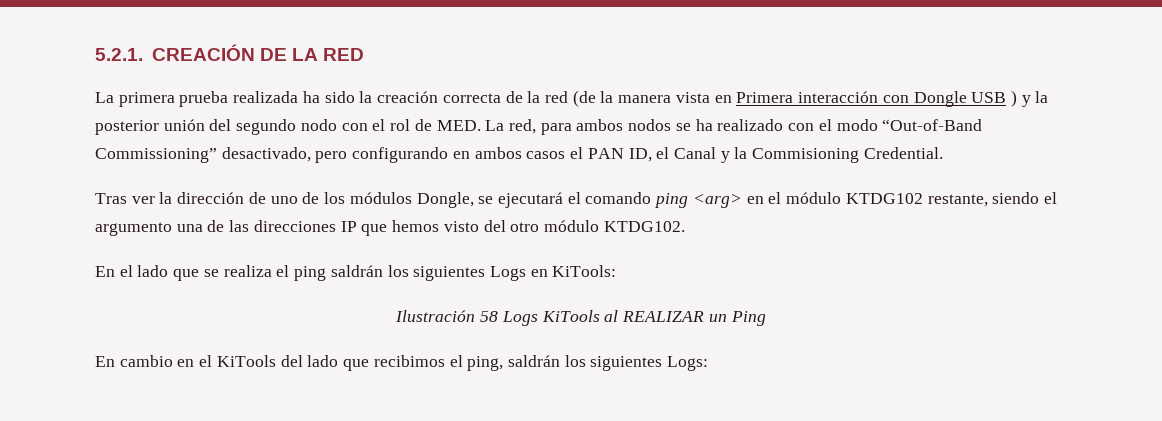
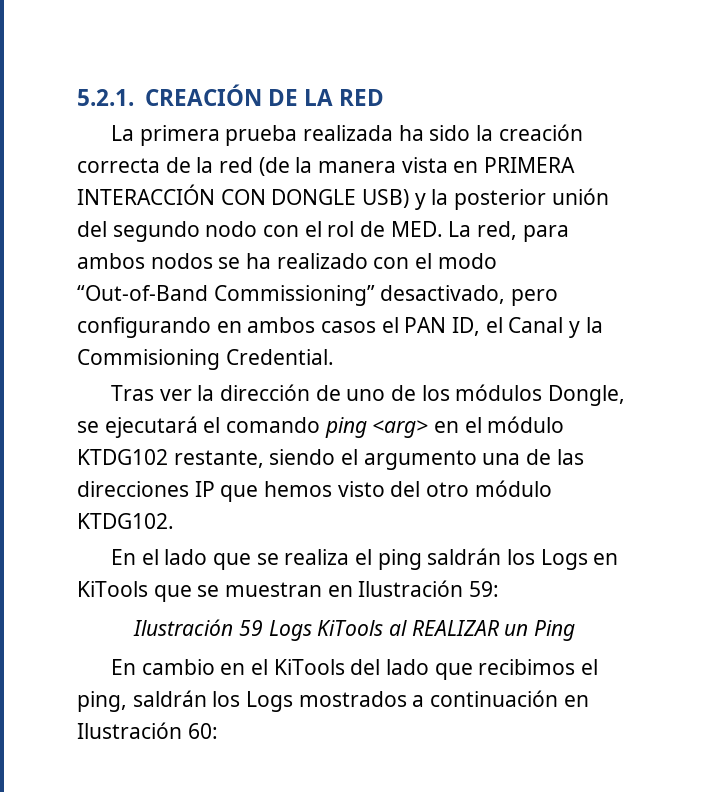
- La primera prueba realizada ha sido la creación correcta de la red (de la manera vista en Primera interacción con Dongle USB ) y la posterior unión del segundo nodo con el rol de MED. La red, para ambos nodos se ha realizado con el modo “Out-of-Band Commissioning” desactivado, pero configurando en ambos casos el PAN ID, el Canal y la Commisioning Credential.
+ La primera prueba realizada ha sido la creación correcta de la red (de la manera vista en PRIMERA INTERACCIÓN CON DONGLE USB) y la posterior unión del segundo nodo con el rol de MED. La red, para ambos nodos se ha realizado con el modo “Out-of-Band Commissioning” desactivado, pero configurando en ambos casos el PAN ID, el Canal y la Commisioning Credential.
- En el lado que se realiza el ping saldrán los siguientes Logs en KiTools:
- Ilustración 58 Logs KiTools al REALIZAR un Ping
+ En el lado que se realiza el ping saldrán los Logs en KiTools que se muestran en Ilustración 59:
+ Ilustración 59 Logs KiTools al REALIZAR un Ping
- En cambio en el KiTools del lado que recibimos el ping, saldrán los siguientes Logs:
+ En cambio en el KiTools del lado que recibimos el ping, saldrán los Logs mostrados a continuación en Ilustración 60:

